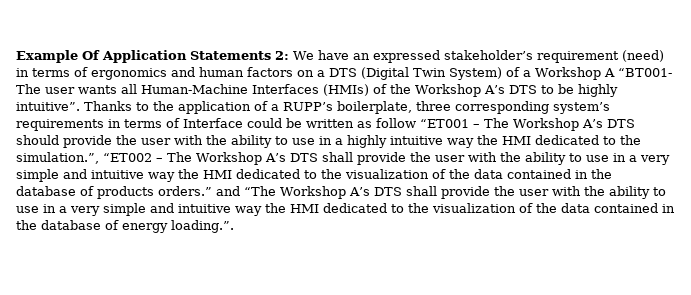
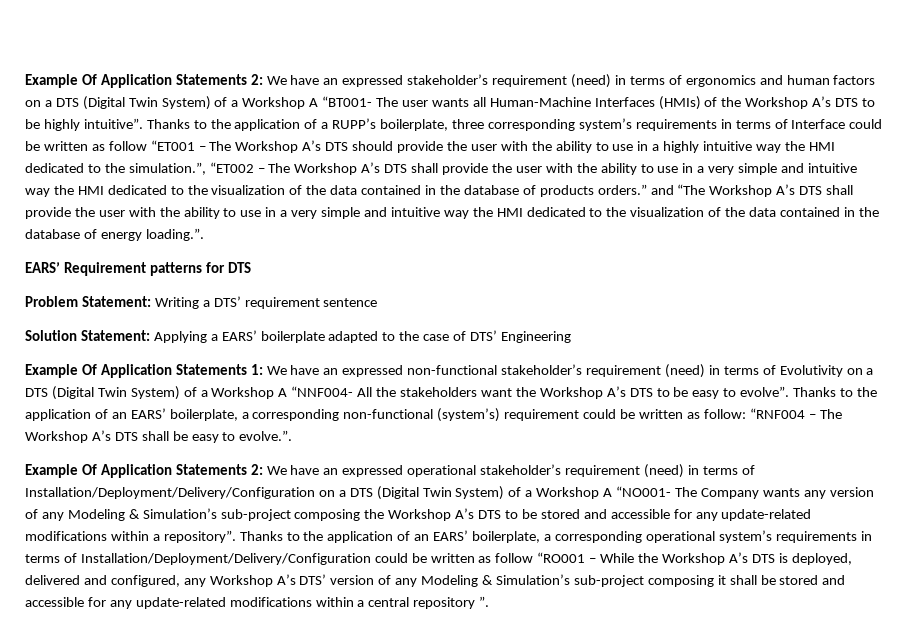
+ EARS’ Requirement patterns for DTS
+ Problem Statement: Writing a DTS’ requirement sentence
+ Solution Statement: Applying a EARS’ boilerplate adapted to the case of DTS’ Engineering
+ Example Of Application Statements 1: We have an expressed non-functional stakeholder’s requirement (need) in terms of Evolutivity on a DTS (Digital Twin System) of a Workshop A “NNF004- All the stakeholders want the Workshop A’s DTS to be easy to evolve”. Thanks to the application of an EARS’ boilerplate, a corresponding non-functional (system’s) requirement could be written as follow: “RNF004 – The Workshop A’s DTS shall be easy to evolve.”.
+ Example Of Application Statements 2: We have an expressed operational stakeholder’s requirement (need) in terms of Installation/Deployment/Delivery/Configuration on a DTS (Digital Twin System) of a Workshop A “NO001- The Company wants any version of any Modeling & Simulation’s sub-project composing the Workshop A’s DTS to be stored and accessible for any update-related modifications within a repository”. Thanks to the application of an EARS’ boilerplate, a corresponding operational system’s requirements in terms of Installation/Deployment/Delivery/Configuration could be written as follow “RO001 – While the Workshop A’s DTS is deployed, delivered and configured, any Workshop A’s DTS’ version of any Modeling & Simulation’s sub-project composing it shall be stored and accessible for any update-related modifications within a central repository ”.

